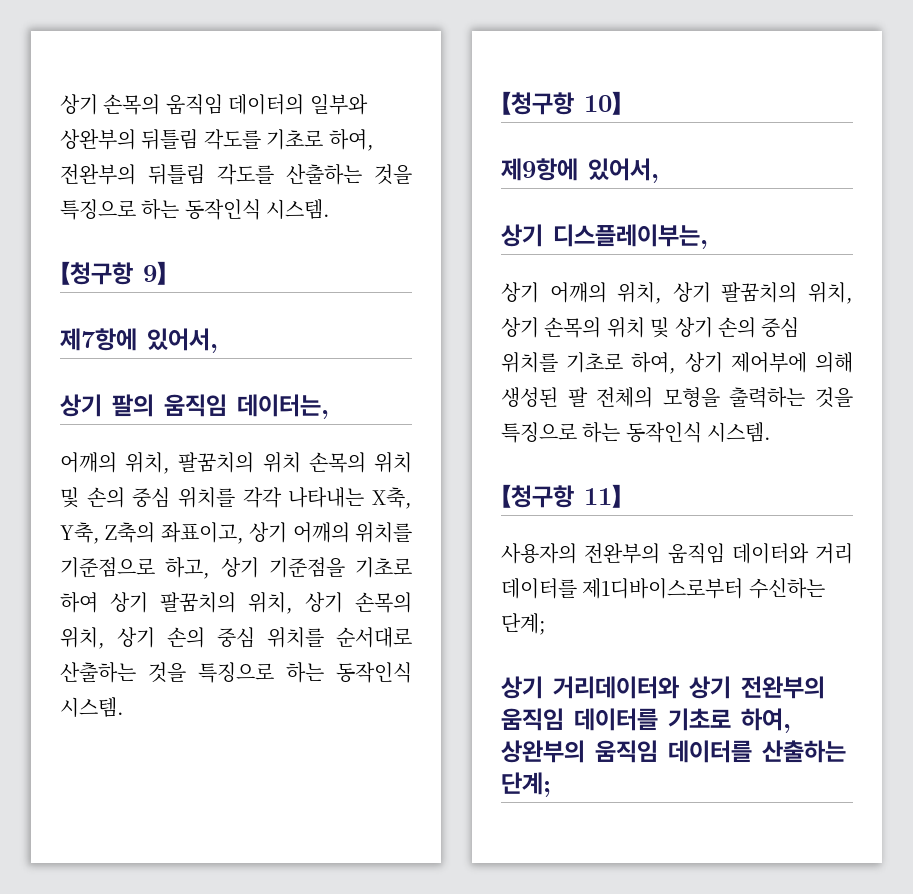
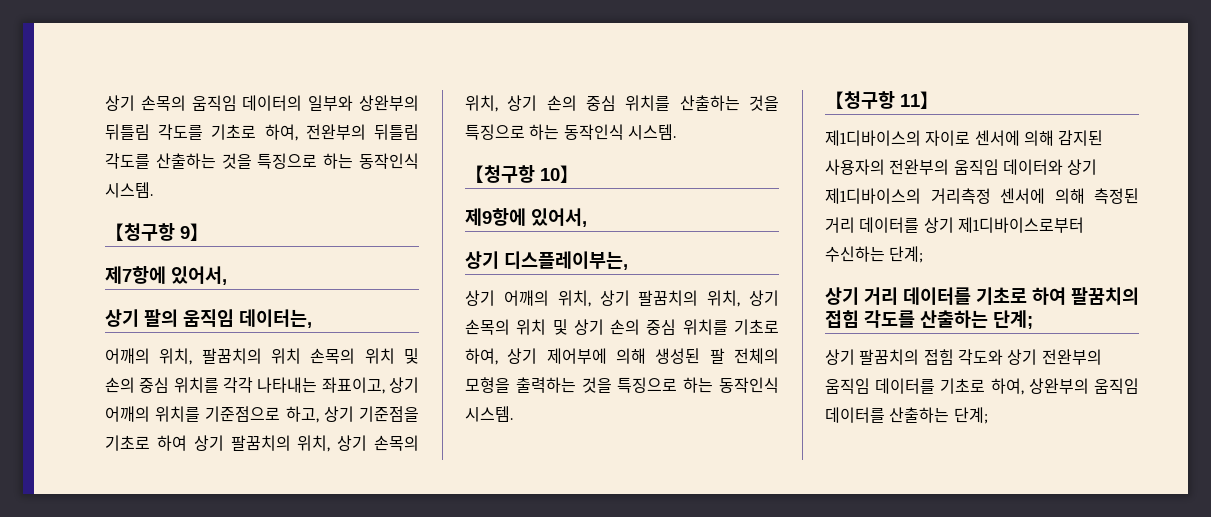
- 어깨의 위치, 팔꿈치의 위치 손목의 위치 및 손의 중심 위치를 각각 나타내는 X축, Y축, Z축의 좌표이고, 상기 어깨의 위치를 기준점으로 하고, 상기 기준점을 기초로 하여 상기 팔꿈치의 위치, 상기 손목의 위치, 상기 손의 중심 위치를 순서대로 산출하는 것을 특징으로 하는 동작인식 시스템.
+ 어깨의 위치, 팔꿈치의 위치 손목의 위치 및 손의 중심 위치를 각각 나타내는 좌표이고, 상기 어깨의 위치를 기준점으로 하고, 상기 기준점을 기초로 하여 상기 팔꿈치의 위치, 상기 손목의 위치, 상기 손의 중심 위치를 산출하는 것을 특징으로 하는 동작인식 시스템.
- 사용자의 전완부의 움직임 데이터와 거리 데이터를 제1디바이스로부터 수신하는 단계;
+ 제1디바이스의 자이로 센서에 의해 감지된 사용자의 전완부의 움직임 데이터와 상기 제1디바이스의 거리측정 센서에 의해 측정된 거리 데이터를 상기 제1디바이스로부터 수신하는 단계;
- 상기 거리데이터와 상기 전완부의 움직임 데이터를 기초로 하여, 상완부의 움직임 데이터를 산출하는 단계;
+ 상기 거리 데이터를 기초로 하여 팔꿈치의 접힘 각도를 산출하는 단계;
+ 상기 팔꿈치의 접힘 각도와 상기 전완부의 움직임 데이터를 기초로 하여, 상완부의 움직임 데이터를 산출하는 단계;

